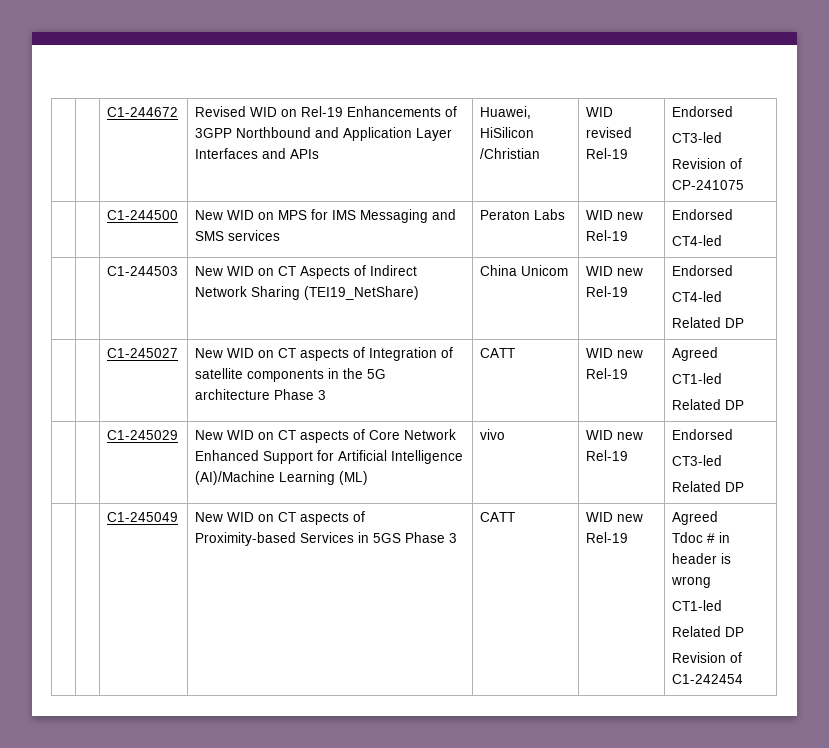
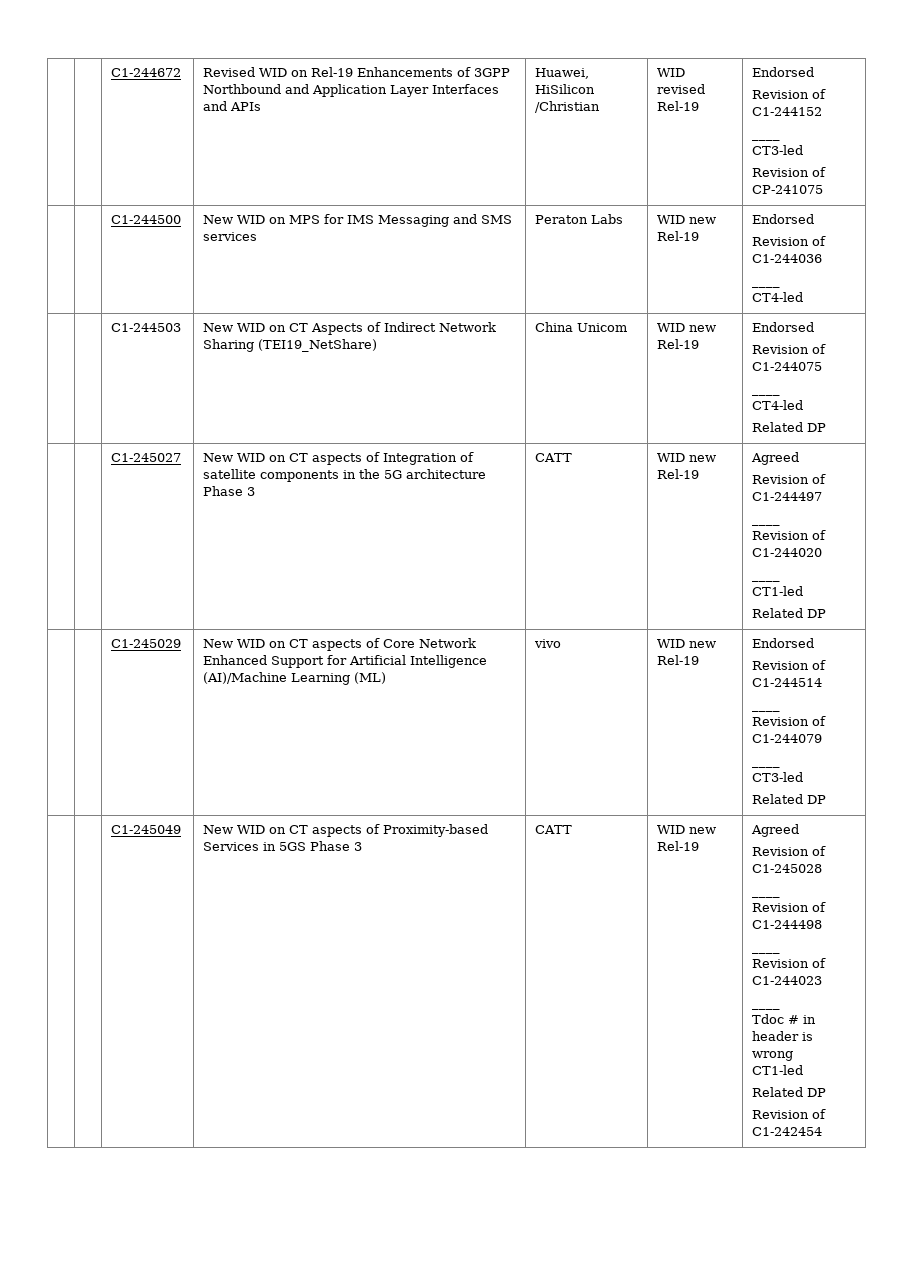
  | | C1-244672 | Revised WID on Rel-19 Enhancements of 3GPP Northbound and Application Layer Interfaces and APIs | Huawei, HiSilicon /Christian | WID revised Rel-19 | Endorsed
+ Revision of C1-244152
+ ____
  | | C1-244500 | New WID on MPS for IMS Messaging and SMS services | Peraton Labs | WID new Rel-19 | Endorsed
+ Revision of C1-244036
+ ____
  | | C1-244503 | New WID on CT Aspects of Indirect Network Sharing (TEI19_NetShare) | China Unicom | WID new Rel-19 | Endorsed
+ Revision of C1-244075
+ ____
  | | C1-245027 | New WID on CT aspects of Integration of satellite components in the 5G architecture Phase 3 | CATT | WID new Rel-19 | Agreed
+ Revision of C1-244497
+ ____
+ Revision of C1-244020
+ ____
  | | C1-245029 | New WID on CT aspects of Core Network Enhanced Support for Artificial Intelligence (AI)/Machine Learning (ML) | vivo | WID new Rel-19 | Endorsed
+ Revision of C1-244514
+ ____
+ Revision of C1-244079
+ ____
+ Revision of C1-245028
+ ____
+ Revision of C1-244498
+ ____
+ Revision of C1-244023
+ ____

